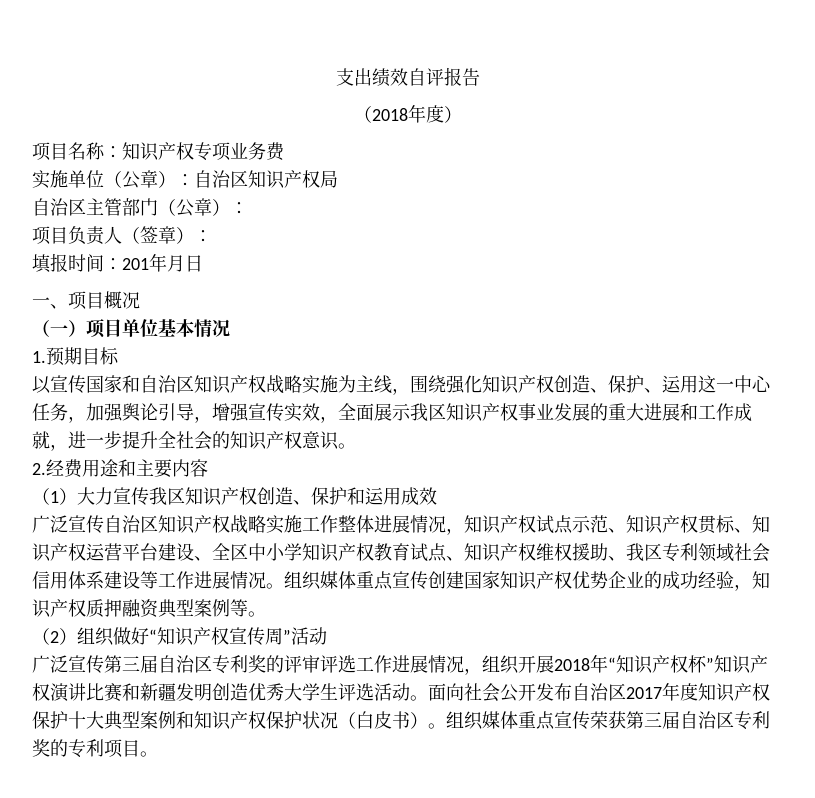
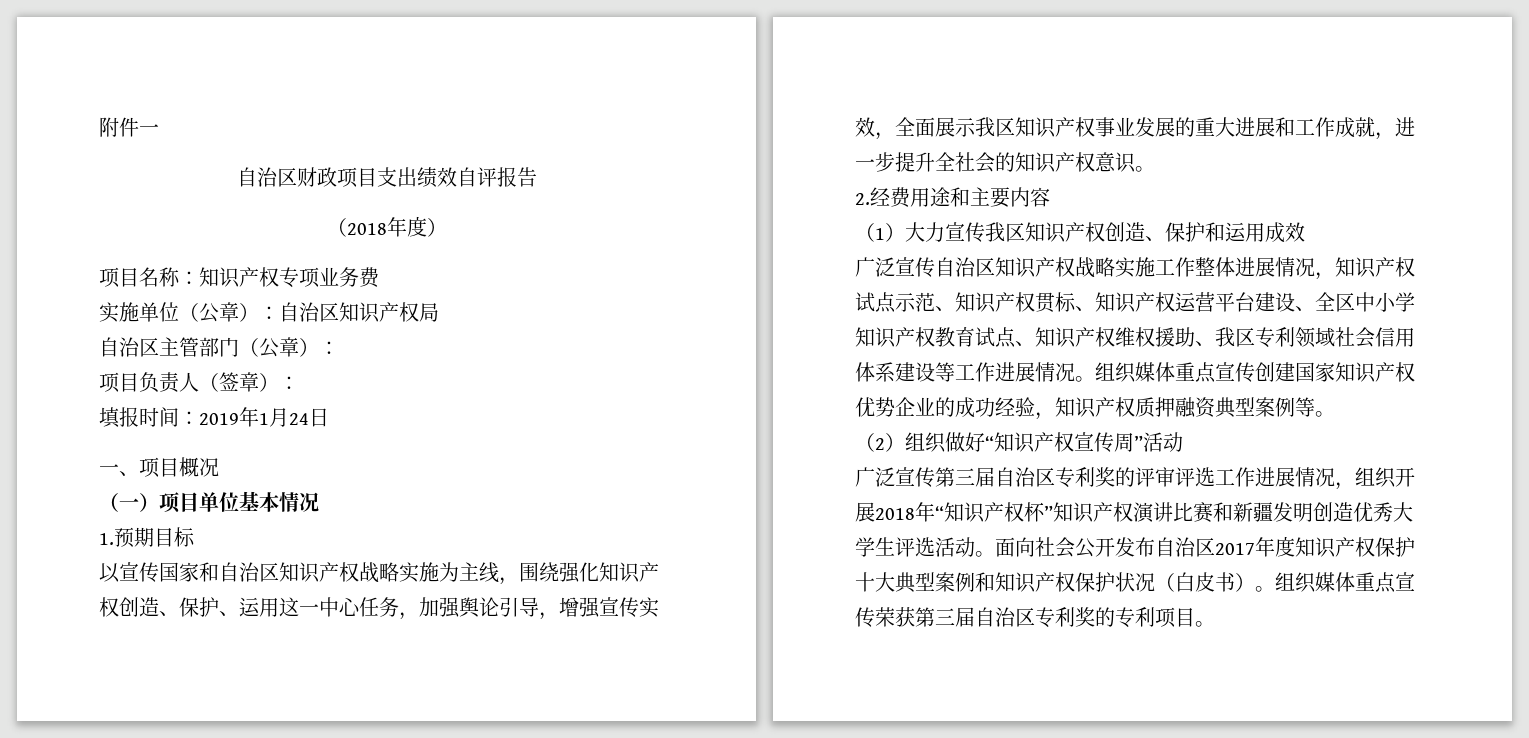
- 支出绩效自评报告
+ 附件一
+ 自治区财政项目支出绩效自评报告
- 填报时间：201年月日
+ 填报时间：2019年1月24日

